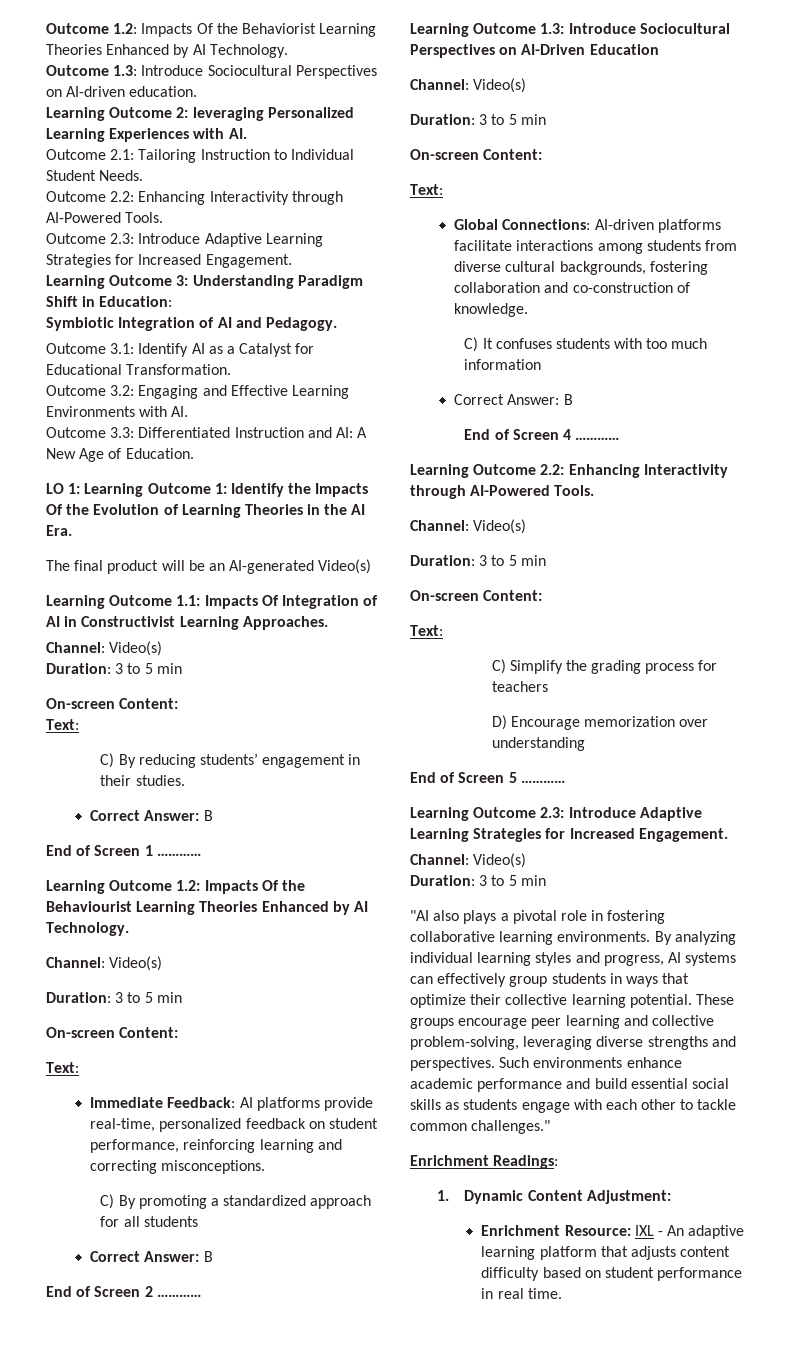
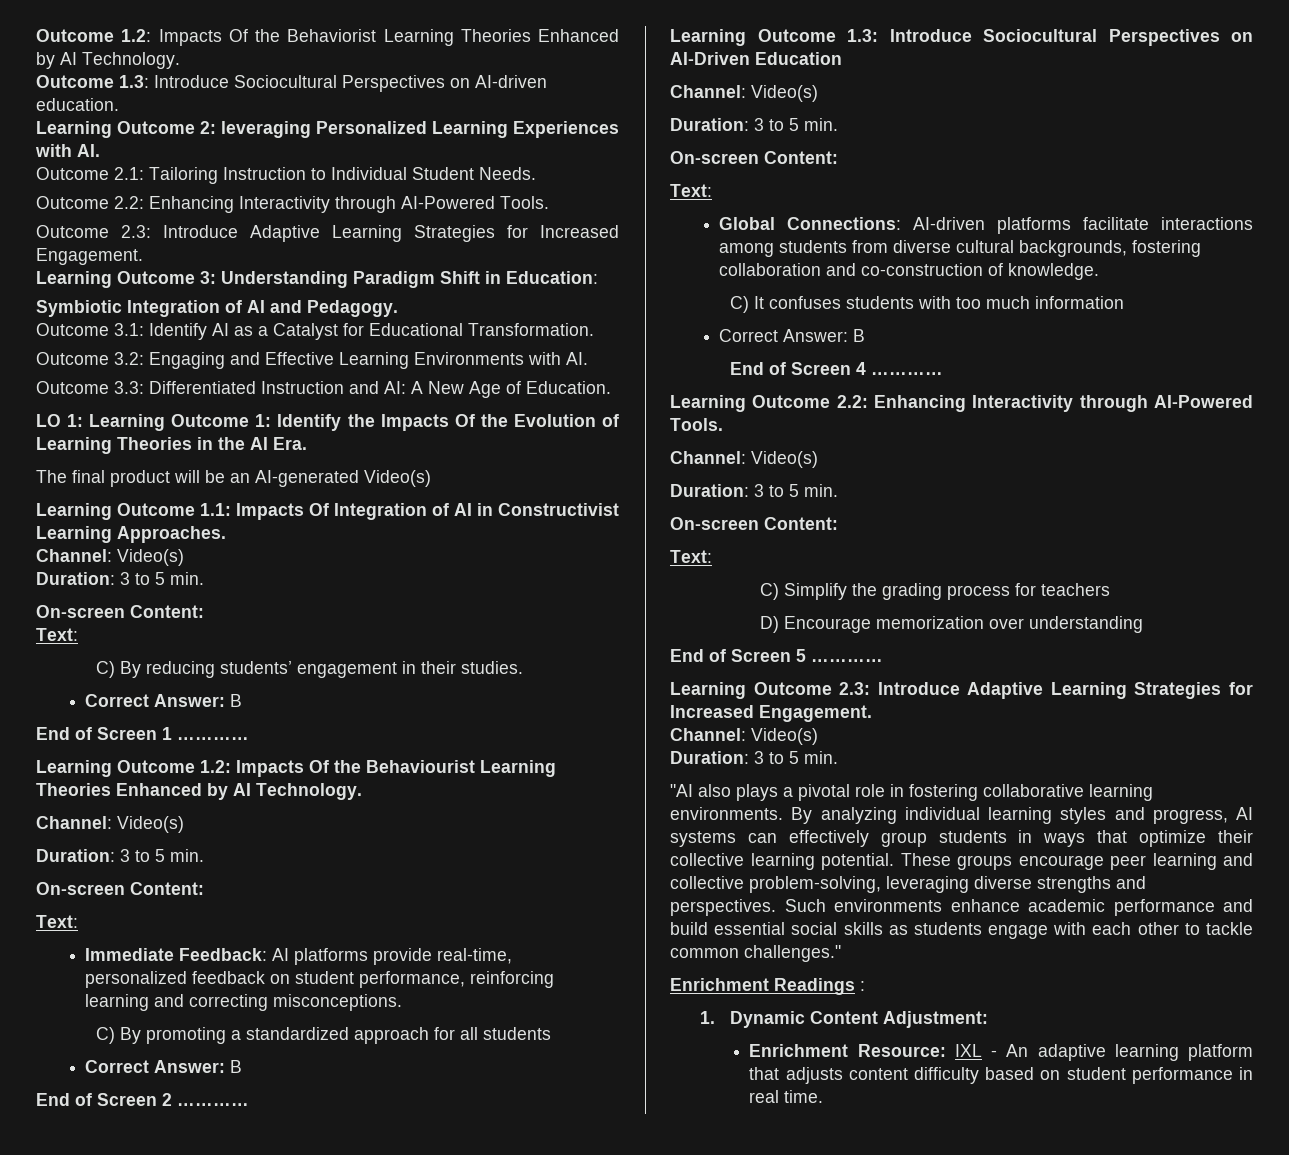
  Learning Outcome 1.1: Impacts Of Integration of AI in Constructivist Learning Approaches.
  Channel: Video(s)
- Duration: 3 to 5 min
+ Duration: 3 to 5 min.
  Learning Outcome 1.2: Impacts Of the Behaviourist Learning Theories Enhanced by AI Technology.
  Channel: Video(s)
- Duration: 3 to 5 min
+ Duration: 3 to 5 min.
  Learning Outcome 1.3: Introduce Sociocultural Perspectives on AI-Driven Education
  Channel: Video(s)
- Duration: 3 to 5 min
+ Duration: 3 to 5 min.
  Learning Outcome 2.2: Enhancing Interactivity through AI-Powered Tools.
  Channel: Video(s)
- Duration: 3 to 5 min
+ Duration: 3 to 5 min.
  Learning Outcome 2.3: Introduce Adaptive Learning Strategies for Increased Engagement.
  Channel: Video(s)
- Duration: 3 to 5 min
+ Duration: 3 to 5 min.
- Enrichment Readings:
+ Enrichment Readings :

